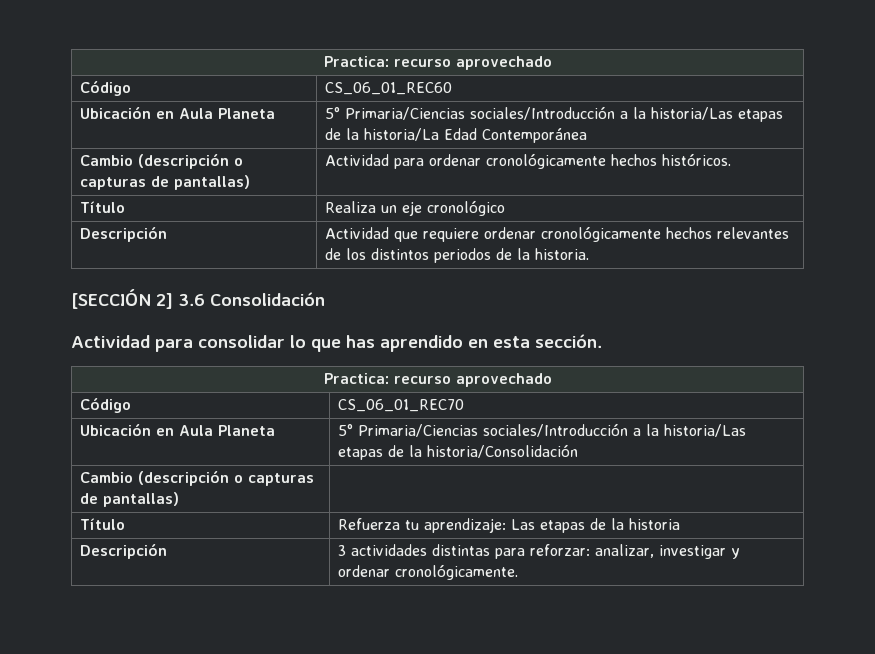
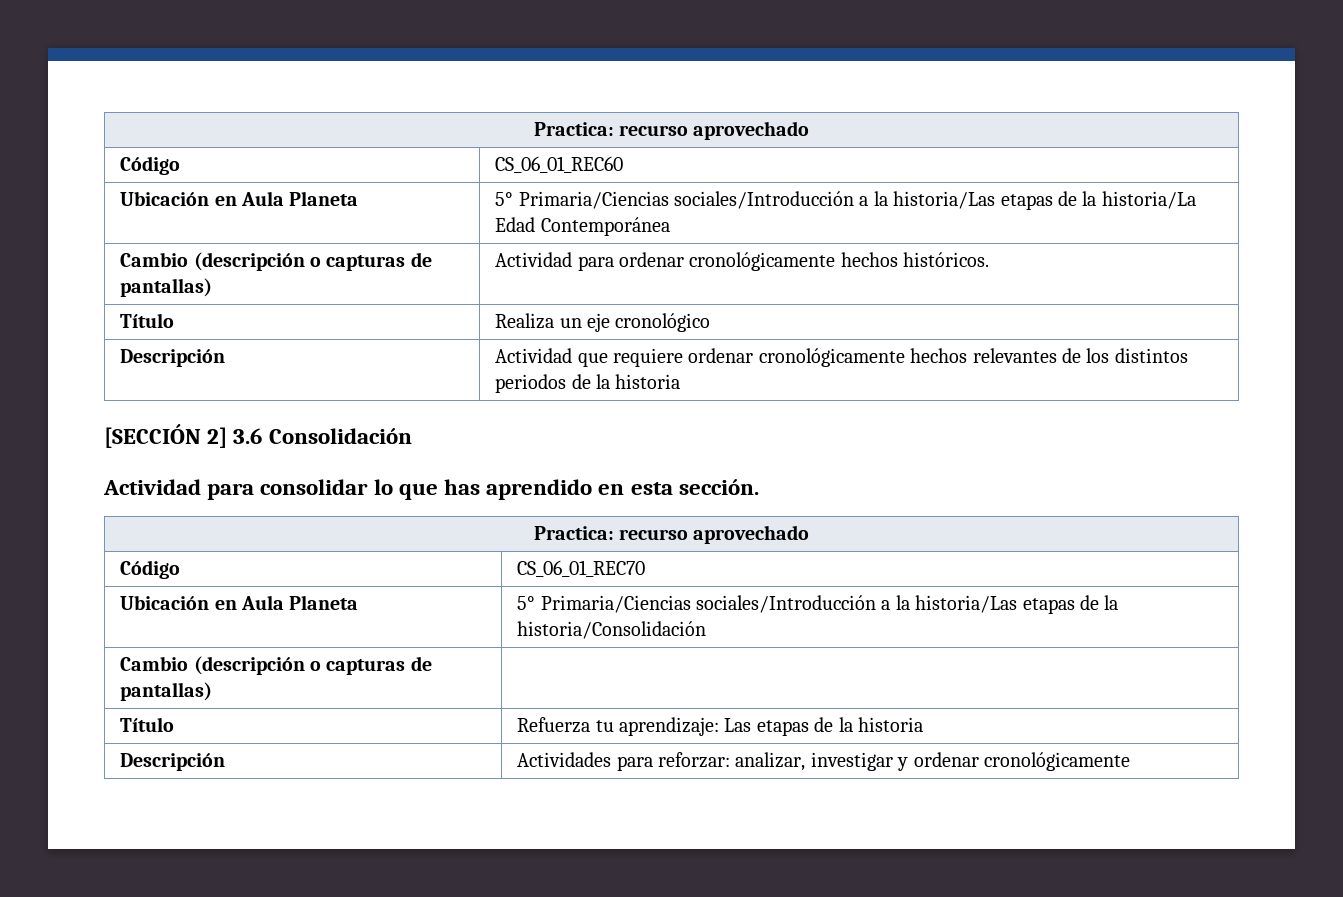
- Descripción | Actividad que requiere ordenar cronológicamente hechos relevantes de los distintos periodos de la historia.
+ Descripción | Actividad que requiere ordenar cronológicamente hechos relevantes de los distintos periodos de la historia
- Descripción | 3 actividades distintas para reforzar: analizar, investigar y ordenar cronológicamente.
+ Descripción | Actividades para reforzar: analizar, investigar y ordenar cronológicamente

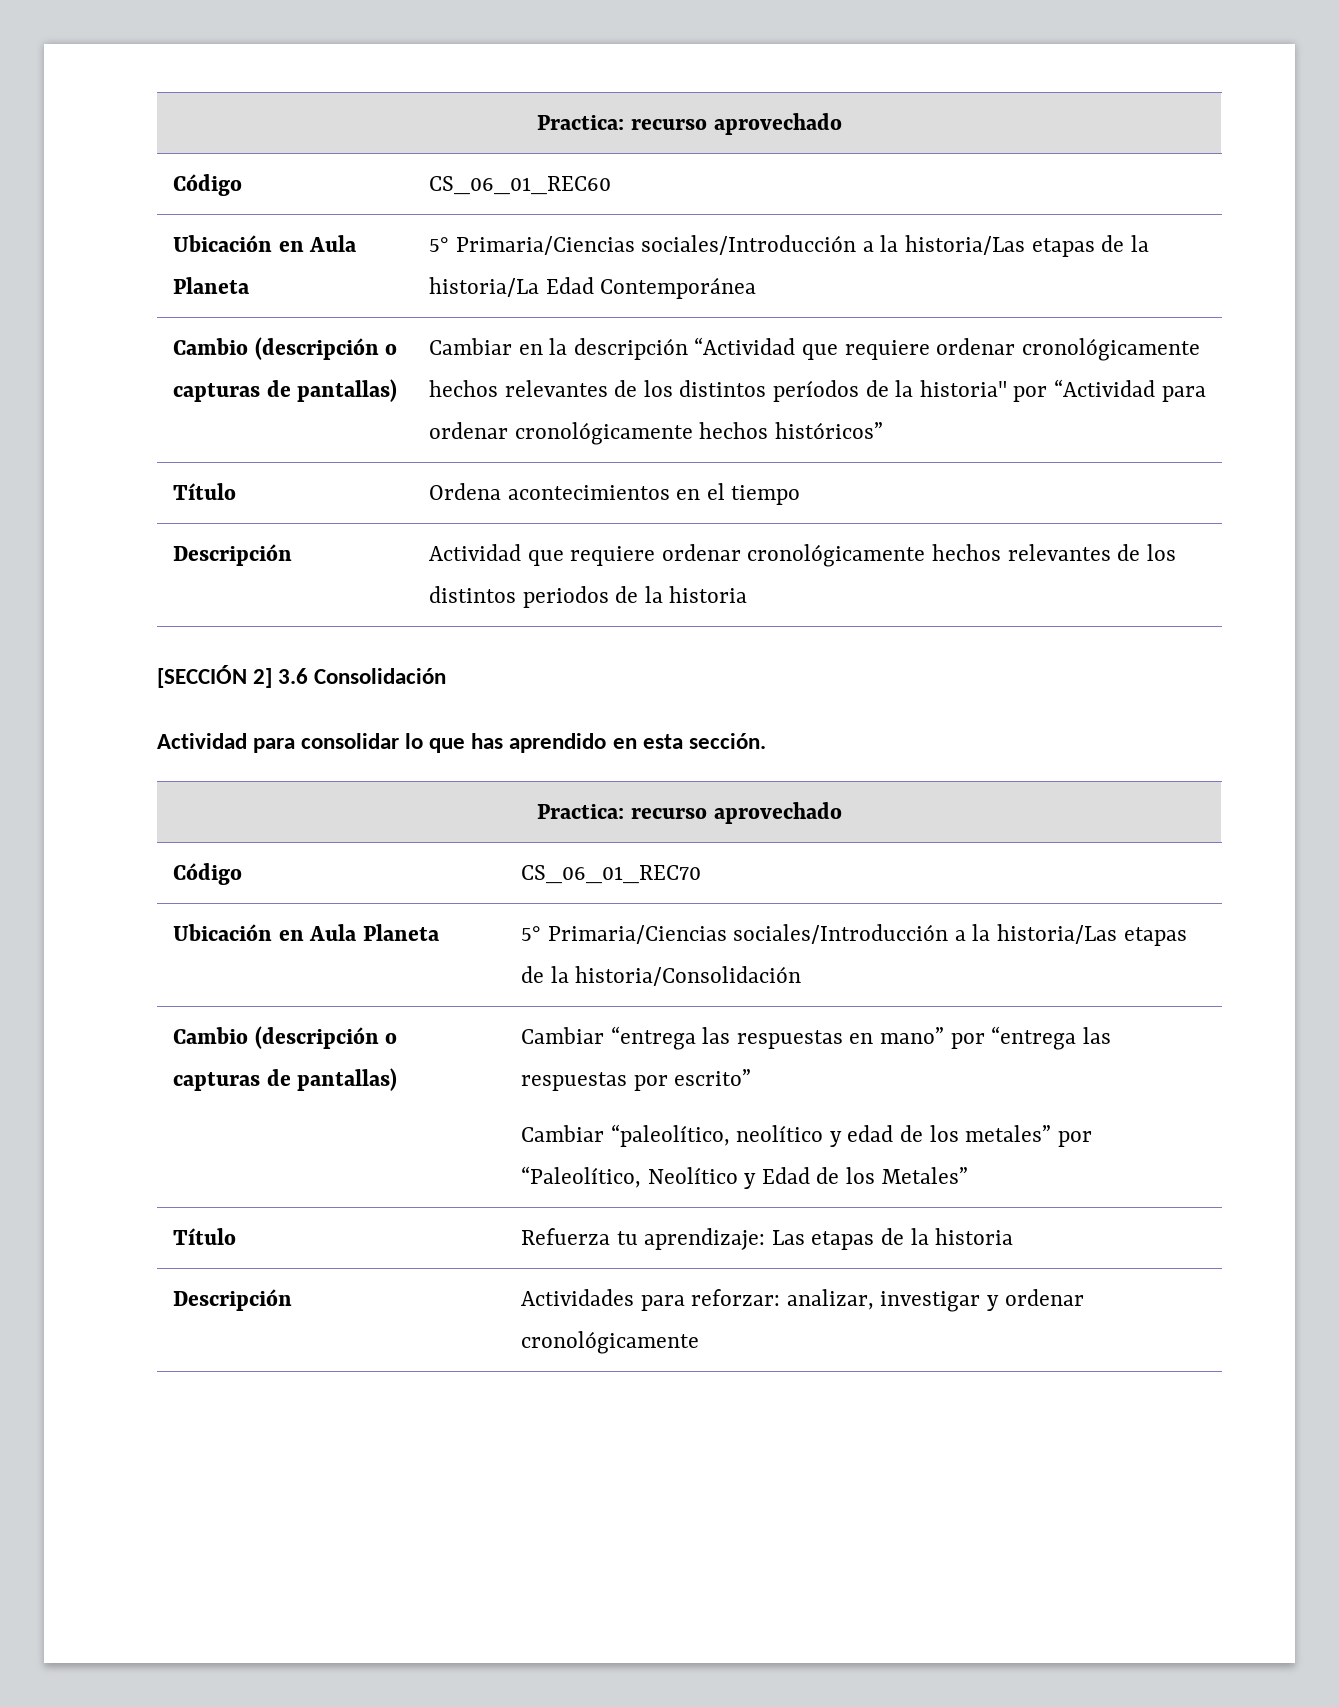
- Cambio (descripción o capturas de pantallas) | Actividad para ordenar cronológicamente hechos históricos.
- Título | Realiza un eje cronológico
+ Cambio (descripción o capturas de pantallas) | Cambiar en la descripción “Actividad que requiere ordenar cronológicamente hechos relevantes de los distintos períodos de la historia" por “Actividad para ordenar cronológicamente hechos históricos”
+ Título | Ordena acontecimientos en el tiempo
  Ubicación en Aula Planeta | 5° Primaria/Ciencias sociales/Introducción a la historia/Las etapas de la historia/Consolidación
- Cambio (descripción o capturas de pantallas) |
+ Cambio (descripción o capturas de pantallas) | Cambiar “entrega las respuestas en mano” por “entrega las respuestas por escrito”
+ Cambiar “paleolítico, neolítico y edad de los metales” por “Paleolítico, Neolítico y Edad de los Metales”

